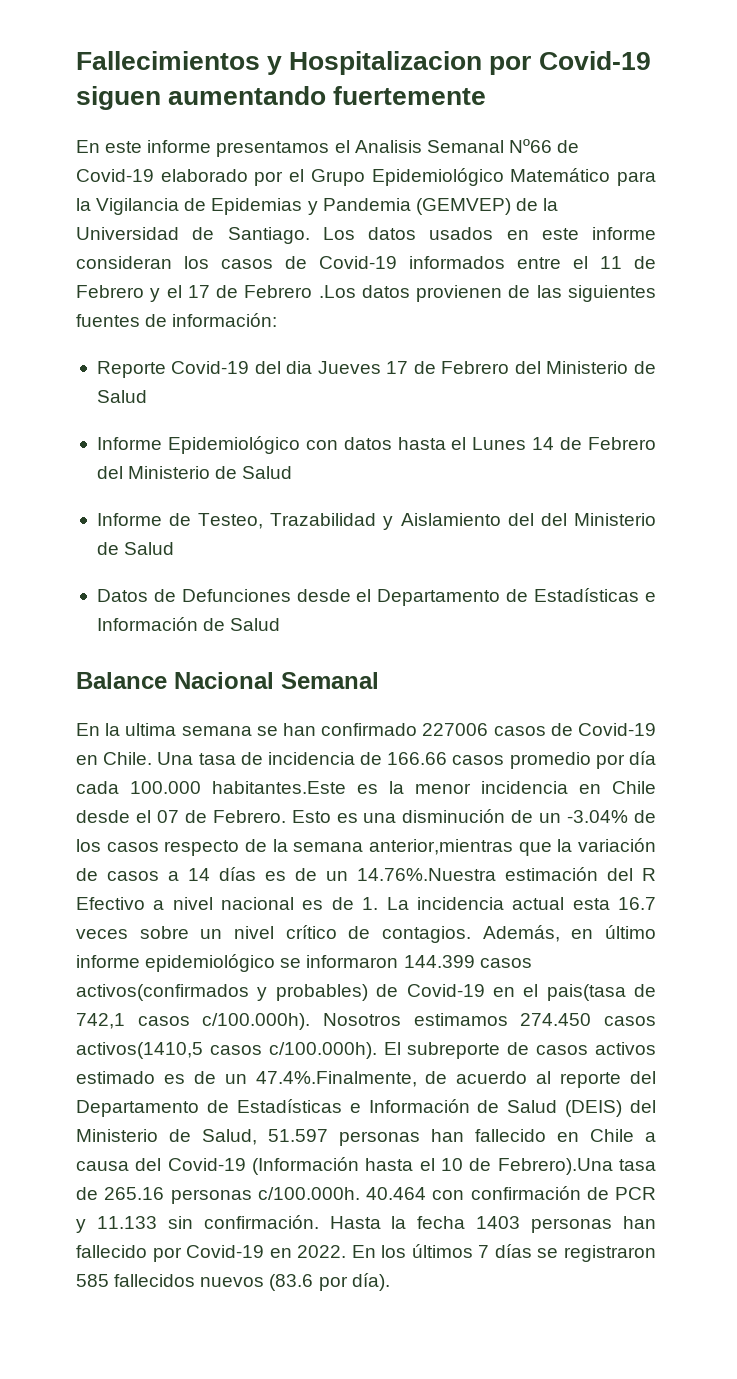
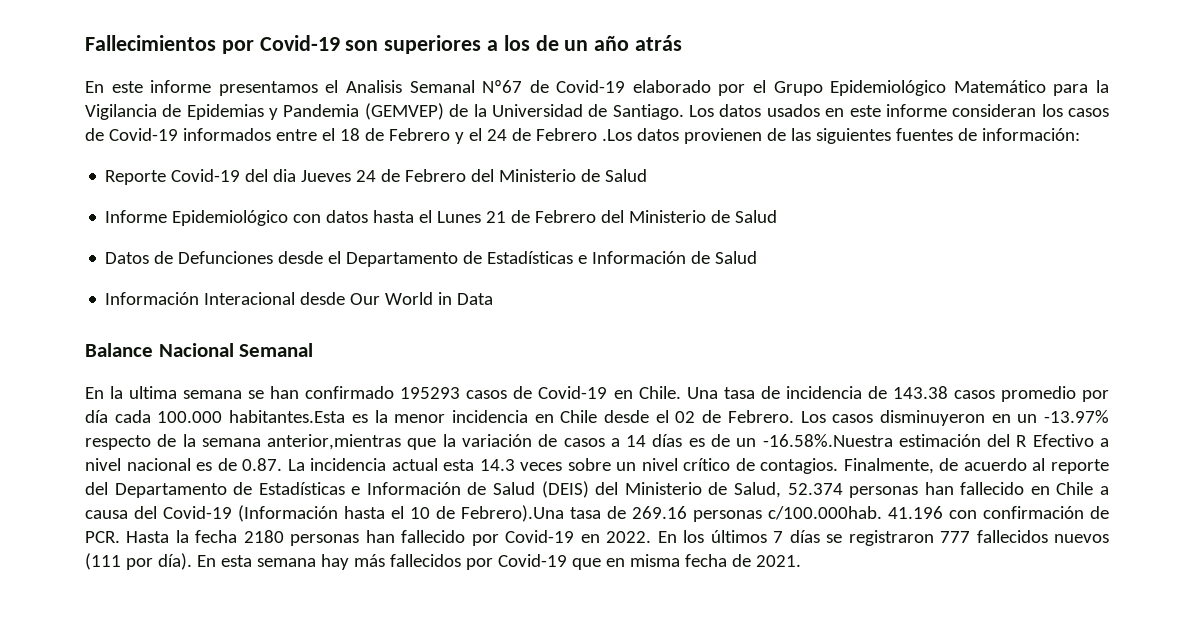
- Fallecimientos y Hospitalizacion por Covid-19 siguen aumentando fuertemente
+ Fallecimientos por Covid-19 son superiores a los de un año atrás
- En este informe presentamos el Analisis Semanal Nº66 de Covid-19 elaborado por el Grupo Epidemiológico Matemático para la Vigilancia de Epidemias y Pandemia (GEMVEP) de la Universidad de Santiago.
+ En este informe presentamos el Analisis Semanal Nº67 de Covid-19 elaborado por el Grupo Epidemiológico Matemático para la Vigilancia de Epidemias y Pandemia (GEMVEP) de la Universidad de Santiago.
- Los datos usados en este informe consideran los casos de Covid-19 informados entre el 11 de Febrero y el 17 de Febrero .Los datos provienen de las siguientes fuentes de información:
+ Los datos usados en este informe consideran los casos de Covid-19 informados entre el 18 de Febrero y el 24 de Febrero .Los datos provienen de las siguientes fuentes de información:
- Reporte Covid-19 del dia Jueves 17 de Febrero del Ministerio de Salud
+ Reporte Covid-19 del dia Jueves 24 de Febrero del Ministerio de Salud
- Informe Epidemiológico con datos hasta el Lunes 14 de Febrero del Ministerio de Salud
- Informe de Testeo, Trazabilidad y Aislamiento del del Ministerio de Salud
+ Informe Epidemiológico con datos hasta el Lunes 21 de Febrero del Ministerio de Salud
+ Información Interacional desde Our World in Data
- En la ultima semana se han confirmado 227006 casos de Covid-19 en Chile.
+ En la ultima semana se han confirmado 195293 casos de Covid-19 en Chile.
- Una tasa de incidencia de 166.66 casos promedio por día cada 100.000 habitantes.Este es la menor incidencia en Chile desde el 07 de Febrero.
+ Una tasa de incidencia de 143.38 casos promedio por día cada 100.000 habitantes.Esta es la menor incidencia en Chile desde el 02 de Febrero.
- Esto es una disminución de un -3.04% de los casos respecto de la semana anterior,mientras que la variación de casos a 14 días es de un 14.76%.Nuestra estimación del R Efectivo a nivel nacional es de 1. La incidencia actual esta 16.7 veces sobre un nivel crítico de contagios.
+ Los casos disminuyeron en un -13.97% respecto de la semana anterior,mientras que la variación de casos a 14 días es de un -16.58%.Nuestra estimación del R Efectivo a nivel nacional es de 0.87. La incidencia actual esta 14.3 veces sobre un nivel crítico de contagios.
- Además, en último informe epidemiológico se informaron 144.399 casos activos(confirmados y probables) de Covid-19 en el pais(tasa de 742,1 casos c/100.000h). Nosotros estimamos 274.450 casos activos(1410,5 casos c/100.000h). El subreporte de casos activos estimado es de un 47.4%.Finalmente, de acuerdo al reporte del Departamento de Estadísticas e Información de Salud (DEIS) del Ministerio de Salud, 51.597 personas han fallecido en Chile a causa del Covid-19 (Información hasta el 10 de Febrero).Una tasa de 265.16 personas c/100.000h. 40.464 con confirmación de PCR y 11.133 sin confirmación. Hasta la fecha 1403 personas han fallecido por Covid-19 en 2022.
+ Finalmente, de acuerdo al reporte del Departamento de Estadísticas e Información de Salud (DEIS) del Ministerio de Salud, 52.374 personas han fallecido en Chile a causa del Covid-19 (Información hasta el 10 de Febrero).Una tasa de 269.16 personas c/100.000hab. 41.196 con confirmación de PCR. Hasta la fecha 2180 personas han fallecido por Covid-19 en 2022.
- En los últimos 7 días se registraron 585 fallecidos nuevos (83.6 por día).
+ En los últimos 7 días se registraron 777 fallecidos nuevos (111 por día).
+ En esta semana hay más fallecidos por Covid-19 que en misma fecha de 2021.

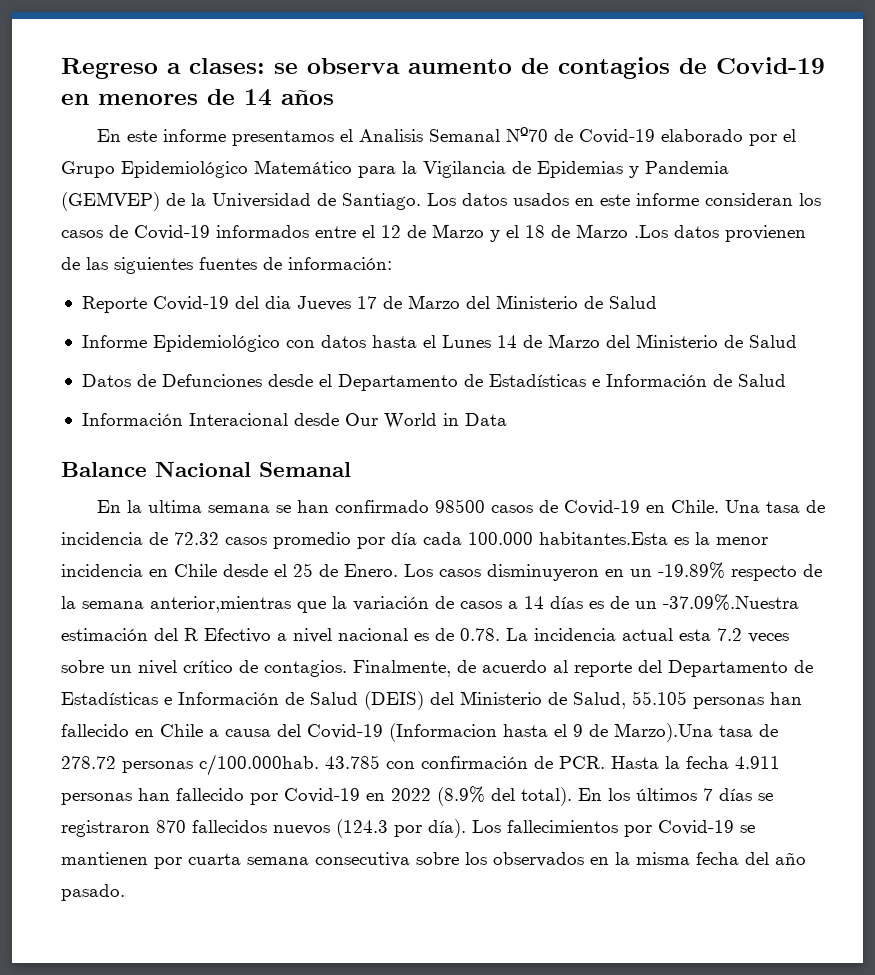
- Fallecimientos por Covid-19 son superiores a los de un año atrás
+ Regreso a clases: se observa aumento de contagios de Covid-19 en menores de 14 años
- En este informe presentamos el Analisis Semanal Nº67 de Covid-19 elaborado por el Grupo Epidemiológico Matemático para la Vigilancia de Epidemias y Pandemia (GEMVEP) de la Universidad de Santiago.
+ En este informe presentamos el Analisis Semanal Nº70 de Covid-19 elaborado por el Grupo Epidemiológico Matemático para la Vigilancia de Epidemias y Pandemia (GEMVEP) de la Universidad de Santiago.
- Los datos usados en este informe consideran los casos de Covid-19 informados entre el 18 de Febrero y el 24 de Febrero .Los datos provienen de las siguientes fuentes de información:
+ Los datos usados en este informe consideran los casos de Covid-19 informados entre el 12 de Marzo y el 18 de Marzo .Los datos provienen de las siguientes fuentes de información:
- Reporte Covid-19 del dia Jueves 24 de Febrero del Ministerio de Salud
+ Reporte Covid-19 del dia Jueves 17 de Marzo del Ministerio de Salud
- Informe Epidemiológico con datos hasta el Lunes 21 de Febrero del Ministerio de Salud
+ Informe Epidemiológico con datos hasta el Lunes 14 de Marzo del Ministerio de Salud
- En la ultima semana se han confirmado 195293 casos de Covid-19 en Chile.
+ En la ultima semana se han confirmado 98500 casos de Covid-19 en Chile.
- Una tasa de incidencia de 143.38 casos promedio por día cada 100.000 habitantes.Esta es la menor incidencia en Chile desde el 02 de Febrero.
+ Una tasa de incidencia de 72.32 casos promedio por día cada 100.000 habitantes.Esta es la menor incidencia en Chile desde el 25 de Enero.
- Los casos disminuyeron en un -13.97% respecto de la semana anterior,mientras que la variación de casos a 14 días es de un -16.58%.Nuestra estimación del R Efectivo a nivel nacional es de 0.87. La incidencia actual esta 14.3 veces sobre un nivel crítico de contagios.
+ Los casos disminuyeron en un -19.89% respecto de la semana anterior,mientras que la variación de casos a 14 días es de un -37.09%.Nuestra estimación del R Efectivo a nivel nacional es de 0.78. La incidencia actual esta 7.2 veces sobre un nivel crítico de contagios.
- Finalmente, de acuerdo al reporte del Departamento de Estadísticas e Información de Salud (DEIS) del Ministerio de Salud, 52.374 personas han fallecido en Chile a causa del Covid-19 (Información hasta el 10 de Febrero).Una tasa de 269.16 personas c/100.000hab. 41.196 con confirmación de PCR. Hasta la fecha 2180 personas han fallecido por Covid-19 en 2022.
+ Finalmente, de acuerdo al reporte del Departamento de Estadísticas e Información de Salud (DEIS) del Ministerio de Salud, 55.105 personas han fallecido en Chile a causa del Covid-19 (Informacion hasta el 9 de Marzo).Una tasa de 278.72 personas c/100.000hab. 43.785 con confirmación de PCR. Hasta la fecha 4.911 personas han fallecido por Covid-19 en 2022 (8.9% del total).
- En los últimos 7 días se registraron 777 fallecidos nuevos (111 por día).
+ En los últimos 7 días se registraron 870 fallecidos nuevos (124.3 por día).
- En esta semana hay más fallecidos por Covid-19 que en misma fecha de 2021.
+ Los fallecimientos por Covid-19 se mantienen por cuarta semana consecutiva sobre los observados en la misma fecha del año pasado.

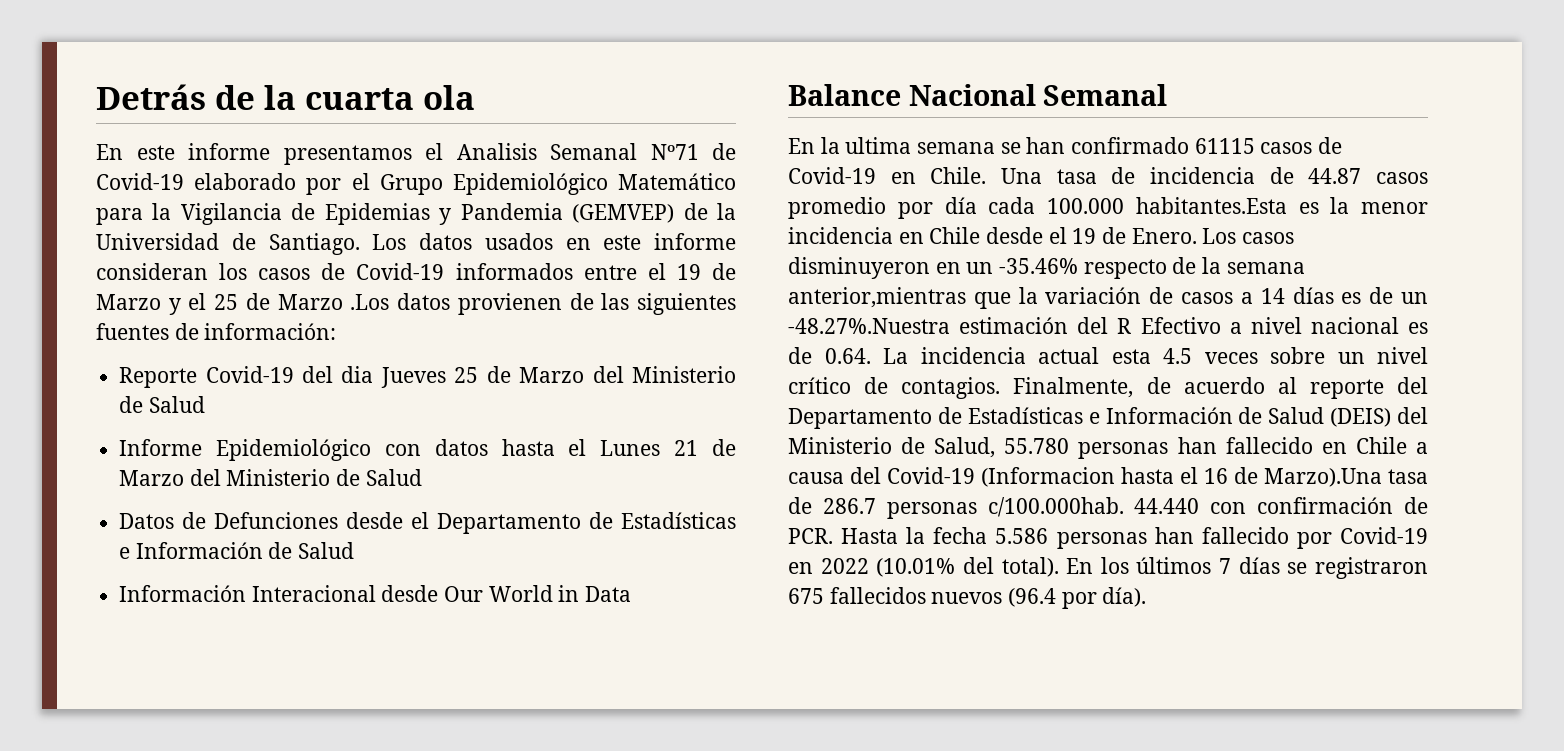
- Regreso a clases: se observa aumento de contagios de Covid-19 en menores de 14 años
+ Detrás de la cuarta ola
- En este informe presentamos el Analisis Semanal Nº70 de Covid-19 elaborado por el Grupo Epidemiológico Matemático para la Vigilancia de Epidemias y Pandemia (GEMVEP) de la Universidad de Santiago.
+ En este informe presentamos el Analisis Semanal Nº71 de Covid-19 elaborado por el Grupo Epidemiológico Matemático para la Vigilancia de Epidemias y Pandemia (GEMVEP) de la Universidad de Santiago.
- Los datos usados en este informe consideran los casos de Covid-19 informados entre el 12 de Marzo y el 18 de Marzo .Los datos provienen de las siguientes fuentes de información:
+ Los datos usados en este informe consideran los casos de Covid-19 informados entre el 19 de Marzo y el 25 de Marzo .Los datos provienen de las siguientes fuentes de información:
- Reporte Covid-19 del dia Jueves 17 de Marzo del Ministerio de Salud
+ Reporte Covid-19 del dia Jueves 25 de Marzo del Ministerio de Salud
- Informe Epidemiológico con datos hasta el Lunes 14 de Marzo del Ministerio de Salud
+ Informe Epidemiológico con datos hasta el Lunes 21 de Marzo del Ministerio de Salud
- En la ultima semana se han confirmado 98500 casos de Covid-19 en Chile.
+ En la ultima semana se han confirmado 61115 casos de Covid-19 en Chile.
- Una tasa de incidencia de 72.32 casos promedio por día cada 100.000 habitantes.Esta es la menor incidencia en Chile desde el 25 de Enero.
+ Una tasa de incidencia de 44.87 casos promedio por día cada 100.000 habitantes.Esta es la menor incidencia en Chile desde el 19 de Enero.
- Los casos disminuyeron en un -19.89% respecto de la semana anterior,mientras que la variación de casos a 14 días es de un -37.09%.Nuestra estimación del R Efectivo a nivel nacional es de 0.78. La incidencia actual esta 7.2 veces sobre un nivel crítico de contagios.
+ Los casos disminuyeron en un -35.46% respecto de la semana anterior,mientras que la variación de casos a 14 días es de un -48.27%.Nuestra estimación del R Efectivo a nivel nacional es de 0.64. La incidencia actual esta 4.5 veces sobre un nivel crítico de contagios.
- Finalmente, de acuerdo al reporte del Departamento de Estadísticas e Información de Salud (DEIS) del Ministerio de Salud, 55.105 personas han fallecido en Chile a causa del Covid-19 (Informacion hasta el 9 de Marzo).Una tasa de 278.72 personas c/100.000hab. 43.785 con confirmación de PCR. Hasta la fecha 4.911 personas han fallecido por Covid-19 en 2022 (8.9% del total).
+ Finalmente, de acuerdo al reporte del Departamento de Estadísticas e Información de Salud (DEIS) del Ministerio de Salud, 55.780 personas han fallecido en Chile a causa del Covid-19 (Informacion hasta el 16 de Marzo).Una tasa de 286.7 personas c/100.000hab. 44.440 con confirmación de PCR. Hasta la fecha 5.586 personas han fallecido por Covid-19 en 2022 (10.01% del total).
- En los últimos 7 días se registraron 870 fallecidos nuevos (124.3 por día). Los fallecimientos por Covid-19 se mantienen por cuarta semana consecutiva sobre los observados en la misma fecha del año pasado.
+ En los últimos 7 días se registraron 675 fallecidos nuevos (96.4 por día).

